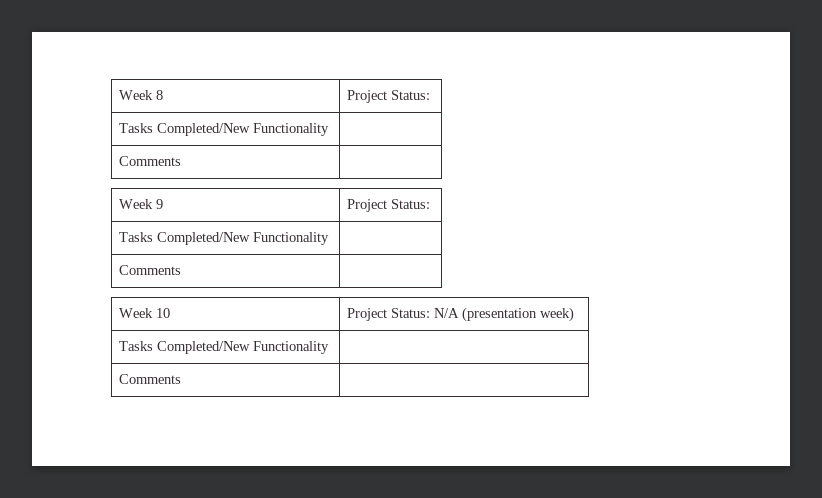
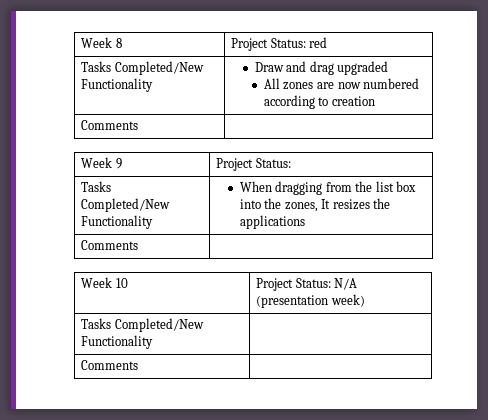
- Week 8 | Project Status:
- Tasks Completed/New Functionality |
+ Week 8 | Project Status: red
+ Tasks Completed/New Functionality | Draw and drag upgraded
+ All zones are now numbered according to creation
  Week 9 | Project Status:
- Tasks Completed/New Functionality |
+ Tasks Completed/New Functionality | When dragging from the list box into the zones, It resizes the applications

